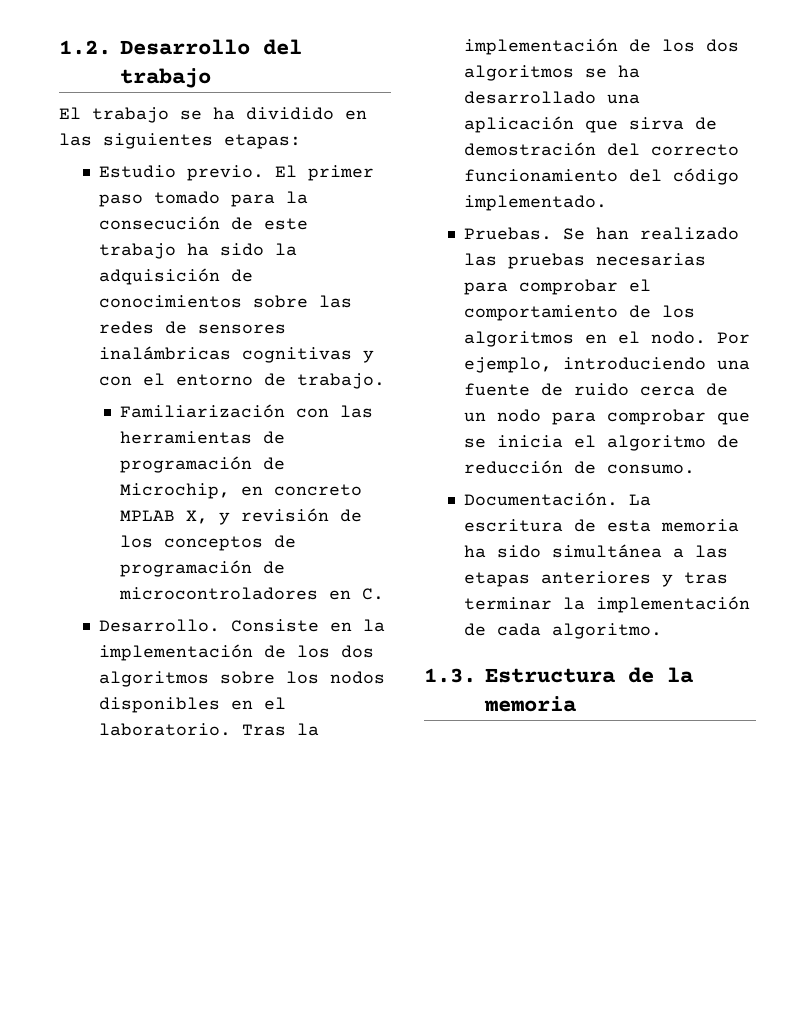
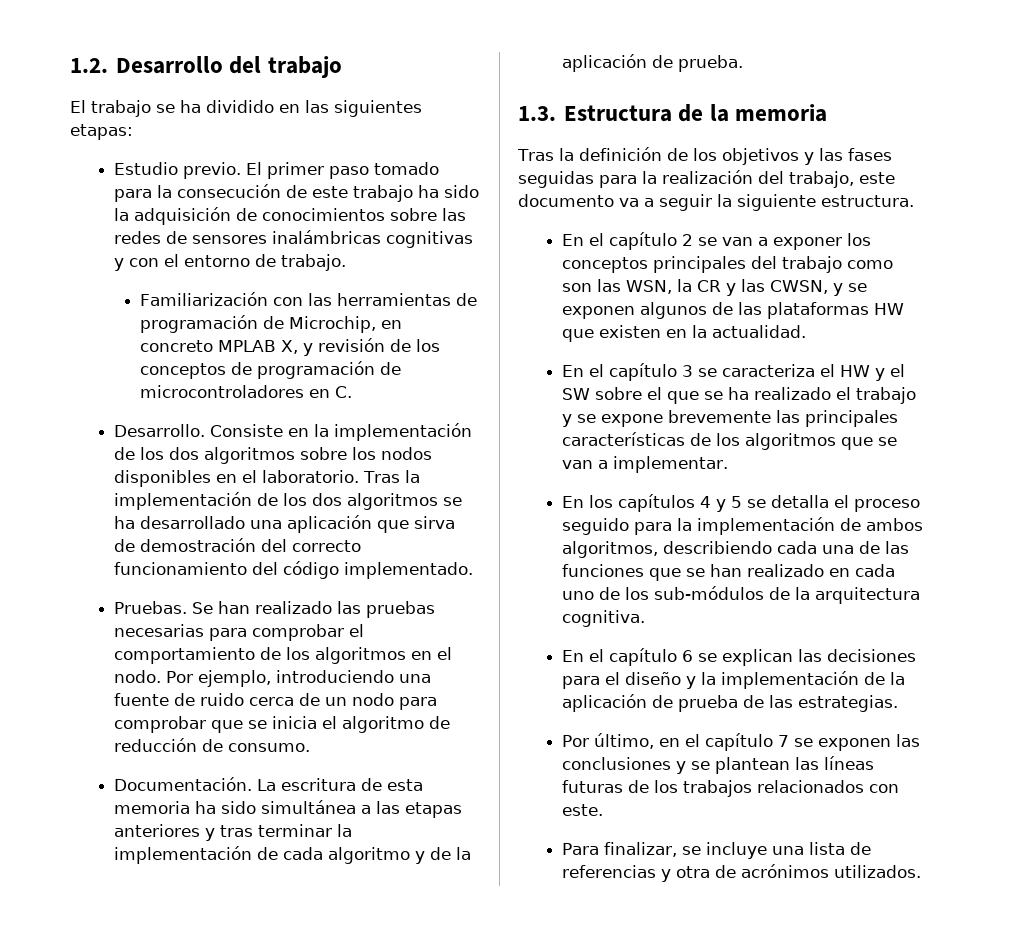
- La escritura de esta memoria ha sido simultánea a las etapas anteriores y tras terminar la implementación de cada algoritmo.
+ La escritura de esta memoria ha sido simultánea a las etapas anteriores y tras terminar la implementación de cada algoritmo y de la aplicación de prueba.
+ Tras la definición de los objetivos y las fases seguidas para la realización del trabajo, este documento va a seguir la siguiente estructura.
+ En el capítulo 2 se van a exponer los conceptos principales del trabajo como son las WSN, la CR y las CWSN, y se exponen algunos de las plataformas HW que existen en la actualidad.
+ En el capítulo 3 se caracteriza el HW y el SW sobre el que se ha realizado el trabajo y se expone brevemente las principales características de los algoritmos que se van a implementar.
+ En los capítulos 4 y 5 se detalla el proceso seguido para la implementación de ambos algoritmos, describiendo cada una de las funciones que se han realizado en cada uno de los sub-módulos de la arquitectura cognitiva.
+ En el capítulo 6 se explican las decisiones para el diseño y la implementación de la aplicación de prueba de las estrategias.
+ Por último, en el capítulo 7 se exponen las conclusiones y se plantean las líneas futuras de los trabajos relacionados con este.
+ Para finalizar, se incluye una lista de referencias y otra de acrónimos utilizados.

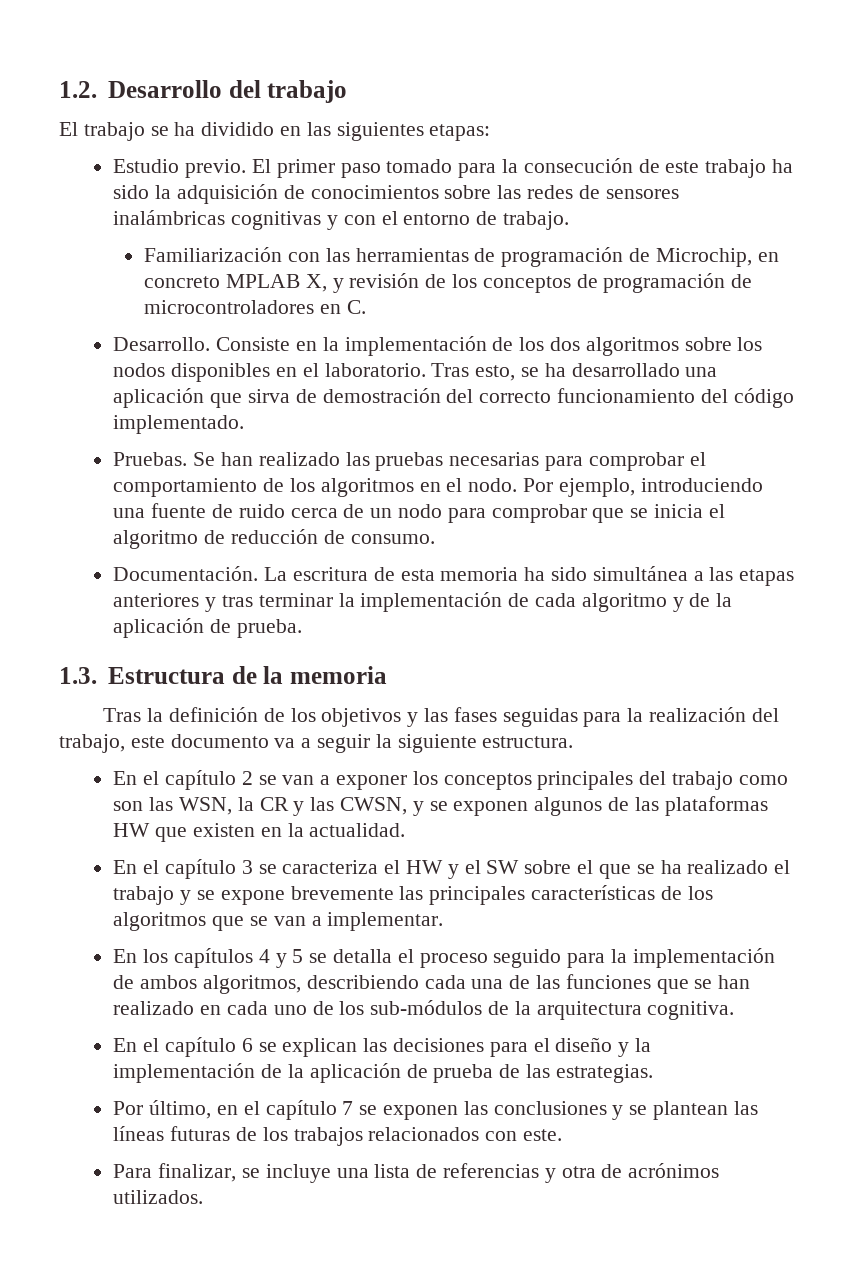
- Tras la implementación de los dos algoritmos se ha desarrollado una aplicación que sirva de demostración del correcto funcionamiento del código implementado.
+ Tras esto, se ha desarrollado una aplicación que sirva de demostración del correcto funcionamiento del código implementado.

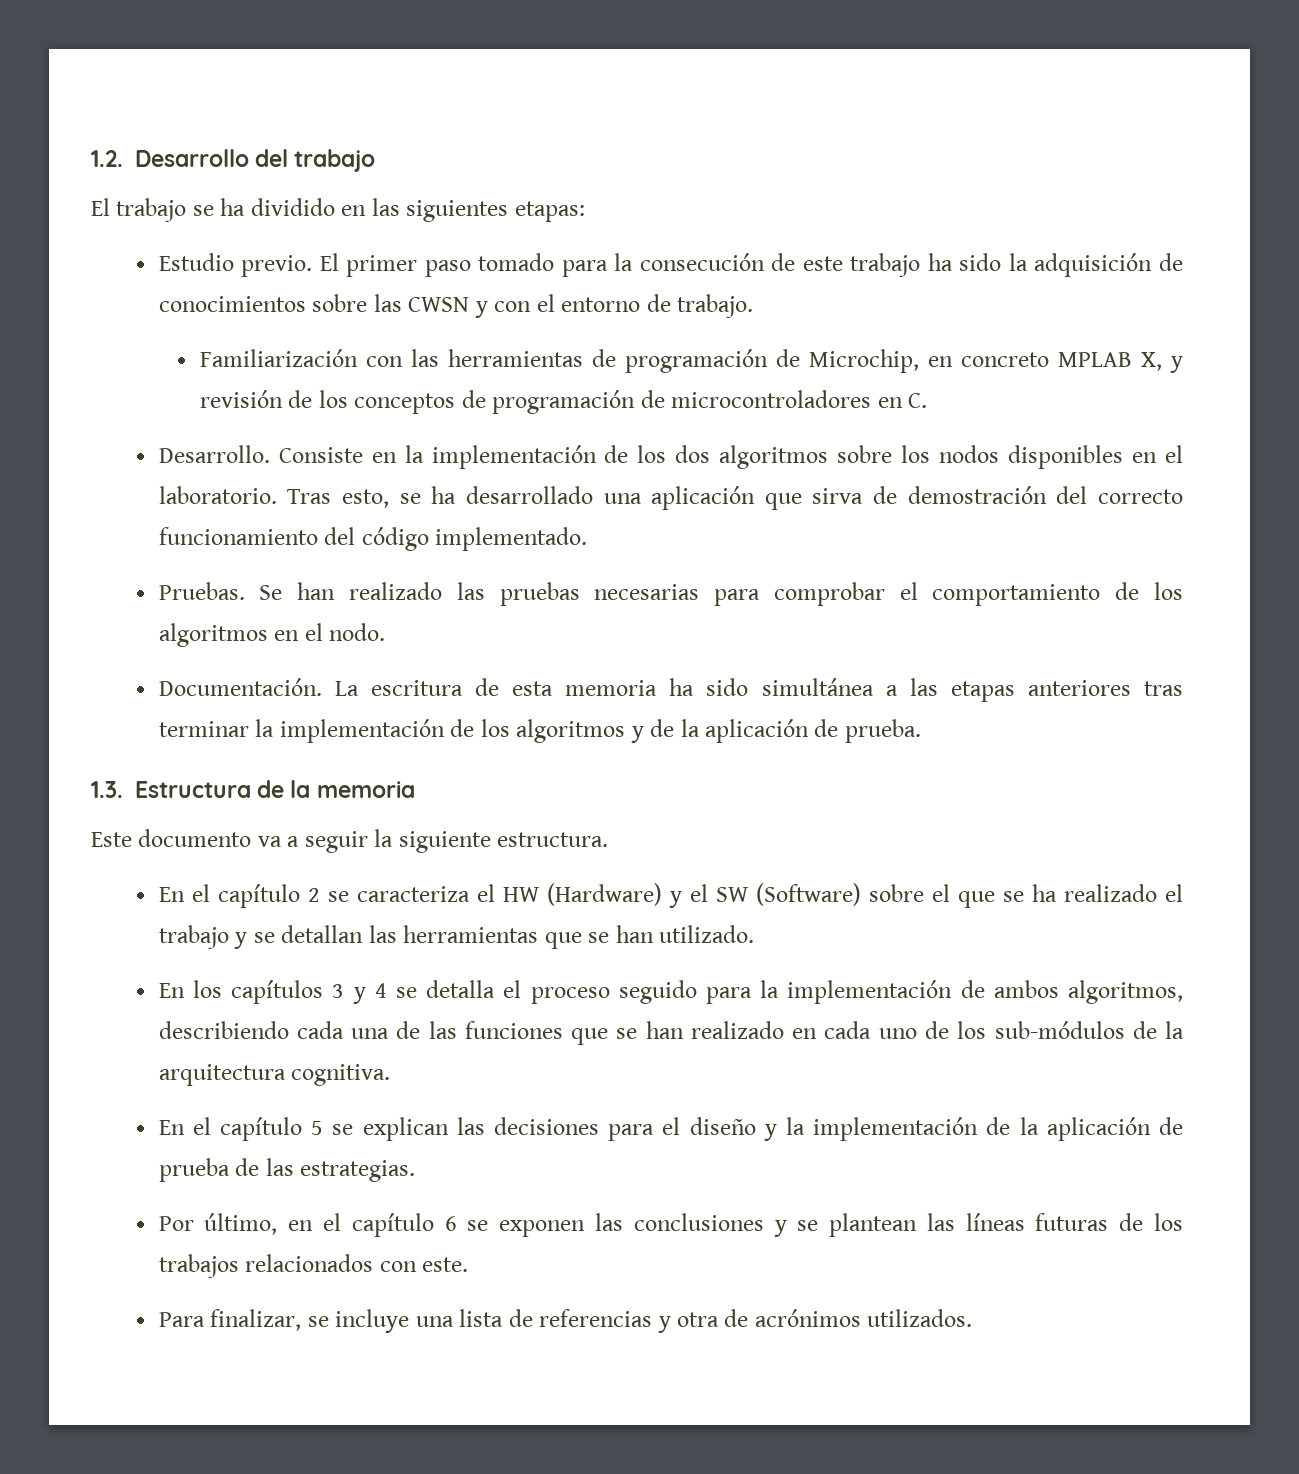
- El primer paso tomado para la consecución de este trabajo ha sido la adquisición de conocimientos sobre las redes de sensores inalámbricas cognitivas y con el entorno de trabajo.
+ El primer paso tomado para la consecución de este trabajo ha sido la adquisición de conocimientos sobre las CWSN y con el entorno de trabajo.
- Por ejemplo, introduciendo una fuente de ruido cerca de un nodo para comprobar que se inicia el algoritmo de reducción de consumo.
- La escritura de esta memoria ha sido simultánea a las etapas anteriores y tras terminar la implementación de cada algoritmo y de la aplicación de prueba.
+ La escritura de esta memoria ha sido simultánea a las etapas anteriores tras terminar la implementación de los algoritmos y de la aplicación de prueba.
- Tras la definición de los objetivos y las fases seguidas para la realización del trabajo, este documento va a seguir la siguiente estructura.
+ Este documento va a seguir la siguiente estructura.
- En el capítulo 2 se van a exponer los conceptos principales del trabajo como son las WSN, la CR y las CWSN, y se exponen algunos de las plataformas HW que existen en la actualidad.
- En el capítulo 3 se caracteriza el HW y el SW sobre el que se ha realizado el trabajo y se expone brevemente las principales características de los algoritmos que se van a implementar.
+ En el capítulo 2 se caracteriza el HW (Hardware) y el SW (Software) sobre el que se ha realizado el trabajo y se detallan las herramientas que se han utilizado.
- En los capítulos 4 y 5 se detalla el proceso seguido para la implementación de ambos algoritmos, describiendo cada una de las funciones que se han realizado en cada uno de los sub-módulos de la arquitectura cognitiva.
+ En los capítulos 3 y 4 se detalla el proceso seguido para la implementación de ambos algoritmos, describiendo cada una de las funciones que se han realizado en cada uno de los sub-módulos de la arquitectura cognitiva.
- En el capítulo 6 se explican las decisiones para el diseño y la implementación de la aplicación de prueba de las estrategias.
+ En el capítulo 5 se explican las decisiones para el diseño y la implementación de la aplicación de prueba de las estrategias.
- Por último, en el capítulo 7 se exponen las conclusiones y se plantean las líneas futuras de los trabajos relacionados con este.
+ Por último, en el capítulo 6 se exponen las conclusiones y se plantean las líneas futuras de los trabajos relacionados con este.

